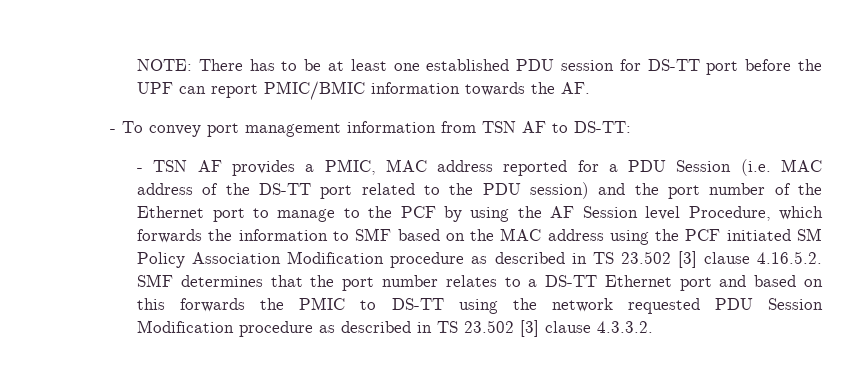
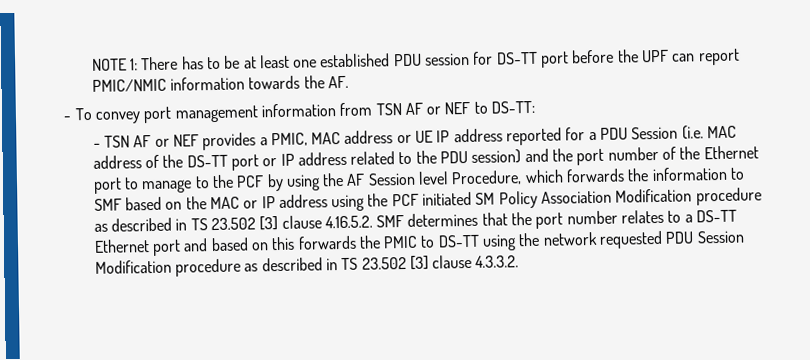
- NOTE: There has to be at least one established PDU session for DS-TT port before the UPF can report PMIC/BMIC information towards the AF.
+ NOTE 1: There has to be at least one established PDU session for DS-TT port before the UPF can report PMIC/NMIC information towards the AF.
- - To convey port management information from TSN AF to DS-TT:
+ - To convey port management information from TSN AF or NEF to DS-TT:
- - TSN AF provides a PMIC, MAC address reported for a PDU Session (i.e. MAC address of the DS-TT port related to the PDU session) and the port number of the Ethernet port to manage to the PCF by using the AF Session level Procedure, which forwards the information to SMF based on the MAC address using the PCF initiated SM Policy Association Modification procedure as described in TS 23.502 [3] clause 4.16.5.2. SMF determines that the port number relates to a DS-TT Ethernet port and based on this forwards the PMIC to DS-TT using the network requested PDU Session Modification procedure as described in TS 23.502 [3] clause 4.3.3.2.
+ - TSN AF or NEF provides a PMIC, MAC address or UE IP address reported for a PDU Session (i.e. MAC address of the DS-TT port or IP address related to the PDU session) and the port number of the Ethernet port to manage to the PCF by using the AF Session level Procedure, which forwards the information to SMF based on the MAC or IP address using the PCF initiated SM Policy Association Modification procedure as described in TS 23.502 [3] clause 4.16.5.2. SMF determines that the port number relates to a DS-TT Ethernet port and based on this forwards the PMIC to DS-TT using the network requested PDU Session Modification procedure as described in TS 23.502 [3] clause 4.3.3.2.

